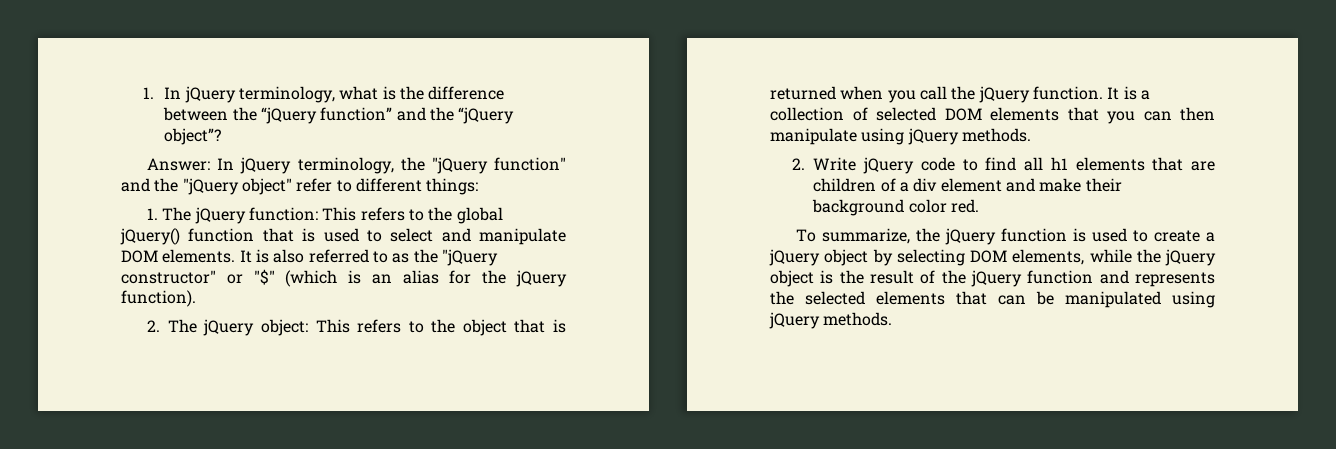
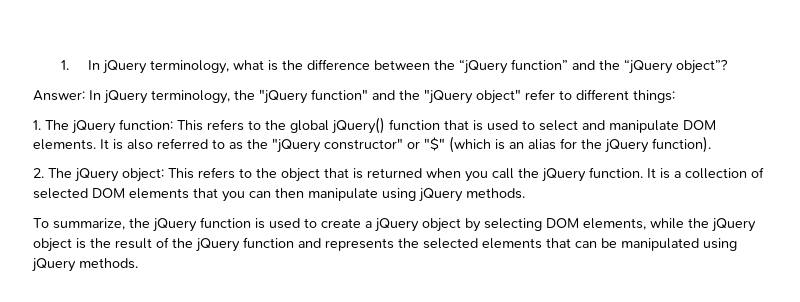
- 2. Write jQuery code to find all h1 elements that are children of a div element and make their background color red.

